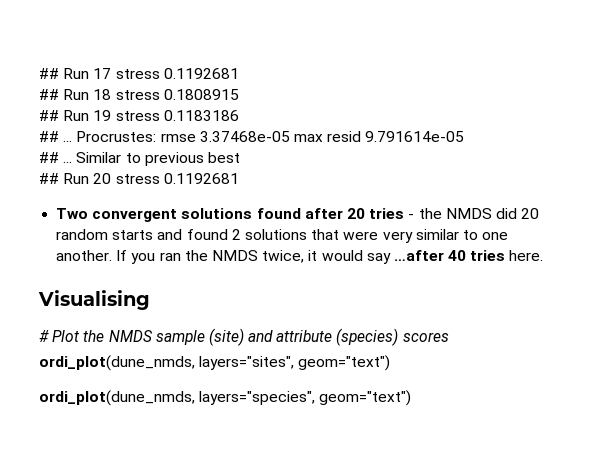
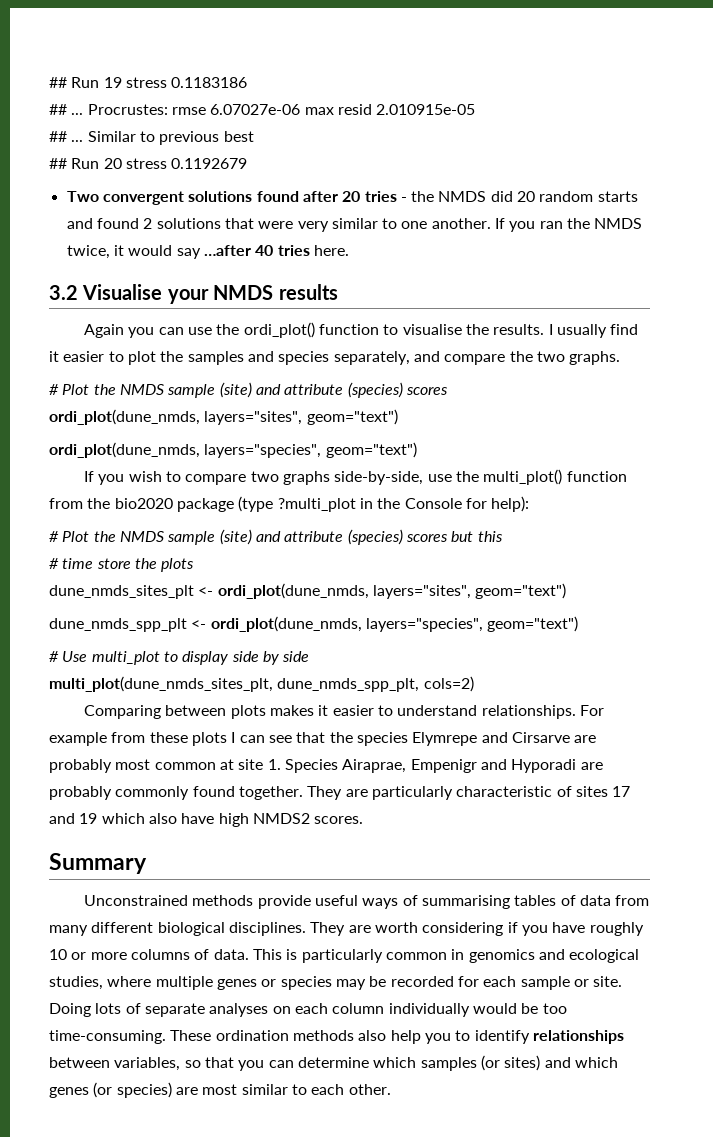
- ## Run 17 stress 0.1192681
- ## Run 18 stress 0.1808915
- Procrustes: rmse 3.37468e-05 max resid 9.791614e-05
+ Procrustes: rmse 6.07027e-06 max resid 2.010915e-05
- ## Run 20 stress 0.1192681
+ ## Run 20 stress 0.1192679
- Visualising
+ 3.2 Visualise your NMDS results
+ Again you can use the ordi_plot() function to visualise the results. I usually find it easier to plot the samples and species separately, and compare the two graphs.
+ If you wish to compare two graphs side-by-side, use the multi_plot() function from the bio2020 package (type ?multi_plot in the Console for help):
+ # Plot the NMDS sample (site) and attribute (species) scores but this
+ # time store the plots
+ dune_nmds_sites_plt <- ordi_plot(dune_nmds, layers="sites", geom="text")
+ dune_nmds_spp_plt <- ordi_plot(dune_nmds, layers="species", geom="text")
+ # Use multi_plot to display side by side
+ multi_plot(dune_nmds_sites_plt, dune_nmds_spp_plt, cols=2)
+ Comparing between plots makes it easier to understand relationships. For example from these plots I can see that the species Elymrepe and Cirsarve are probably most common at site 1. Species Airaprae, Empenigr and Hyporadi are probably commonly found together. They are particularly characteristic of sites 17 and 19 which also have high NMDS2 scores.
+ Summary
+ Unconstrained methods provide useful ways of summarising tables of data from many different biological disciplines. They are worth considering if you have roughly 10 or more columns of data. This is particularly common in genomics and ecological studies, where multiple genes or species may be recorded for each sample or site. Doing lots of separate analyses on each column individually would be too time-consuming. These ordination methods also help you to identify relationships between variables, so that you can determine which samples (or sites) and which genes (or species) are most similar to each other.

